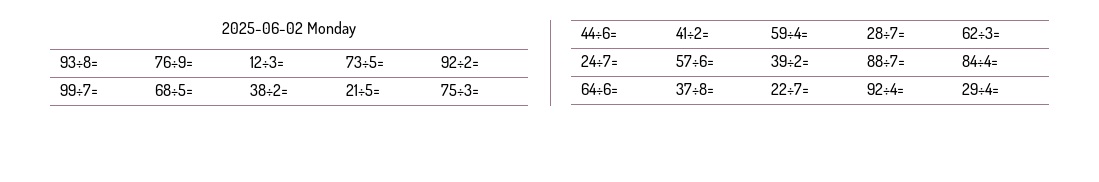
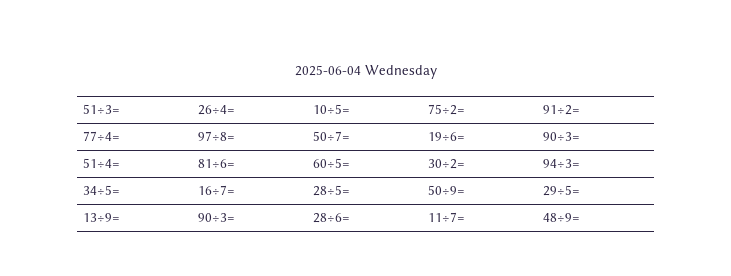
- 2025-06-02 Monday
- 93÷8= | 76÷9= | 12÷3= | 73÷5= | 92÷2=
- 99÷7= | 68÷5= | 38÷2= | 21÷5= | 75÷3=
- 44÷6= | 41÷2= | 59÷4= | 28÷7= | 62÷3=
- 24÷7= | 57÷6= | 39÷2= | 88÷7= | 84÷4=
- 64÷6= | 37÷8= | 22÷7= | 92÷4= | 29÷4=
+ 2025-06-04 Wednesday
+ 51÷3= | 26÷4= | 10÷5= | 75÷2= | 91÷2=
+ 77÷4= | 97÷8= | 50÷7= | 19÷6= | 90÷3=
+ 51÷4= | 81÷6= | 60÷5= | 30÷2= | 94÷3=
+ 34÷5= | 16÷7= | 28÷5= | 50÷9= | 29÷5=
+ 13÷9= | 90÷3= | 28÷6= | 11÷7= | 48÷9=

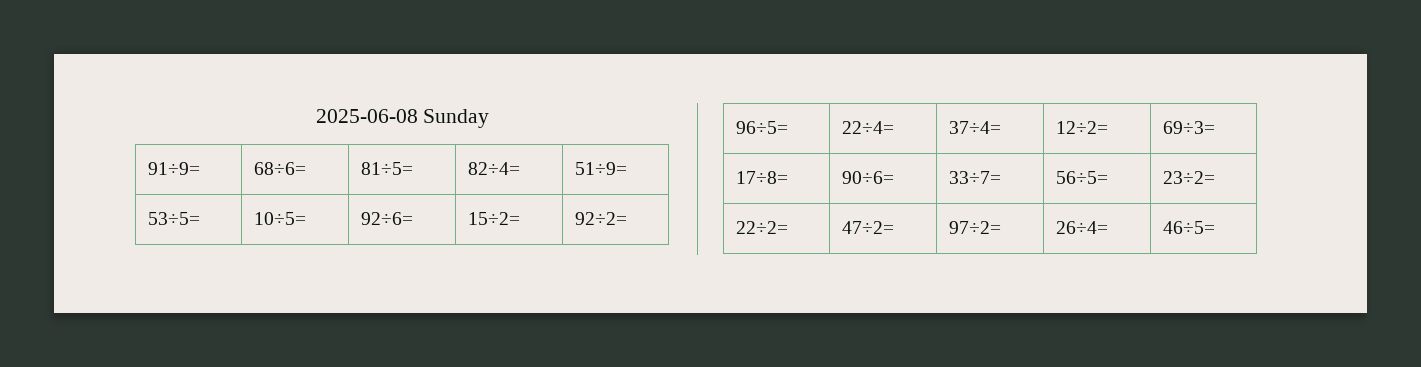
- 2025-06-04 Wednesday
- 51÷3= | 26÷4= | 10÷5= | 75÷2= | 91÷2=
- 77÷4= | 97÷8= | 50÷7= | 19÷6= | 90÷3=
- 51÷4= | 81÷6= | 60÷5= | 30÷2= | 94÷3=
- 34÷5= | 16÷7= | 28÷5= | 50÷9= | 29÷5=
- 13÷9= | 90÷3= | 28÷6= | 11÷7= | 48÷9=
+ 2025-06-08 Sunday
+ 91÷9= | 68÷6= | 81÷5= | 82÷4= | 51÷9=
+ 53÷5= | 10÷5= | 92÷6= | 15÷2= | 92÷2=
+ 96÷5= | 22÷4= | 37÷4= | 12÷2= | 69÷3=
+ 17÷8= | 90÷6= | 33÷7= | 56÷5= | 23÷2=
+ 22÷2= | 47÷2= | 97÷2= | 26÷4= | 46÷5=

